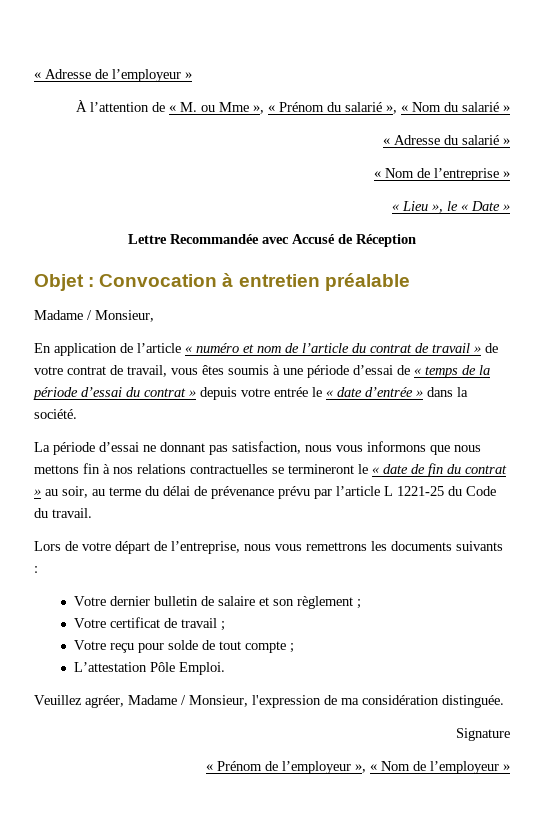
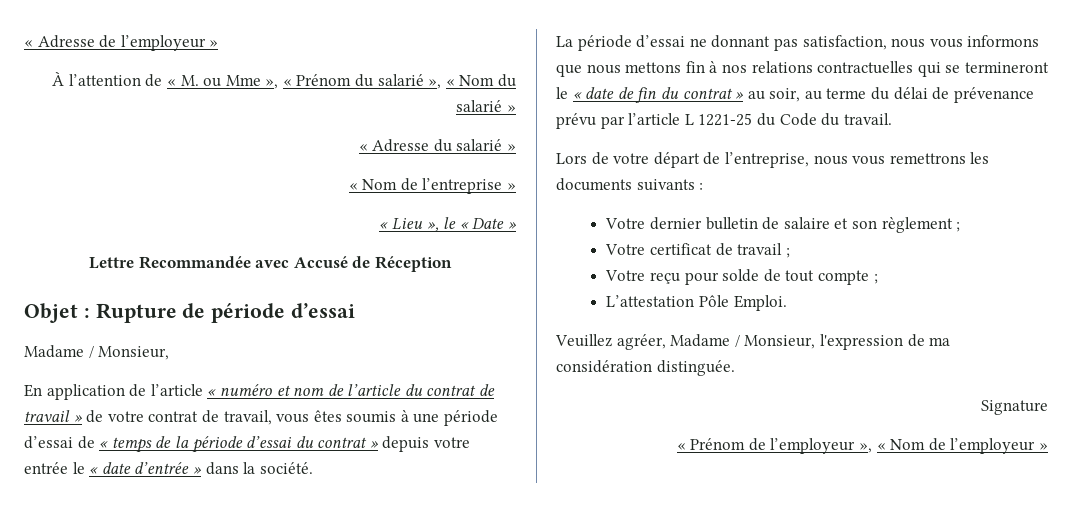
- Objet : Convocation à entretien préalable
+ Objet : Rupture de période d’essai
- La période d’essai ne donnant pas satisfaction, nous vous informons que nous mettons fin à nos relations contractuelles se termineront le « date de fin du contrat » au soir, au terme du délai de prévenance prévu par l’article L 1221-25 du Code du travail.
+ La période d’essai ne donnant pas satisfaction, nous vous informons que nous mettons fin à nos relations contractuelles qui se termineront le « date de fin du contrat » au soir, au terme du délai de prévenance prévu par l’article L 1221-25 du Code du travail.

